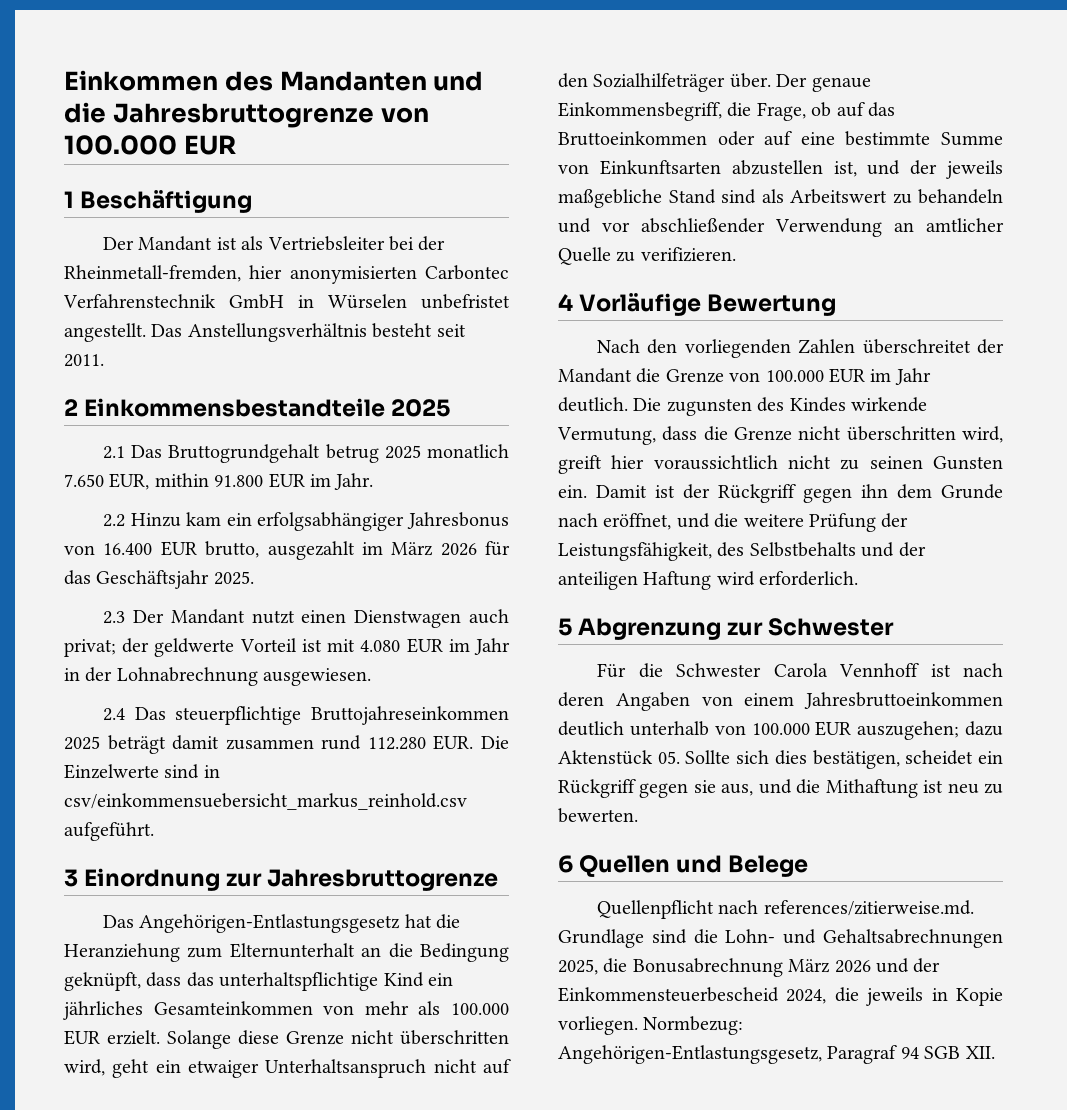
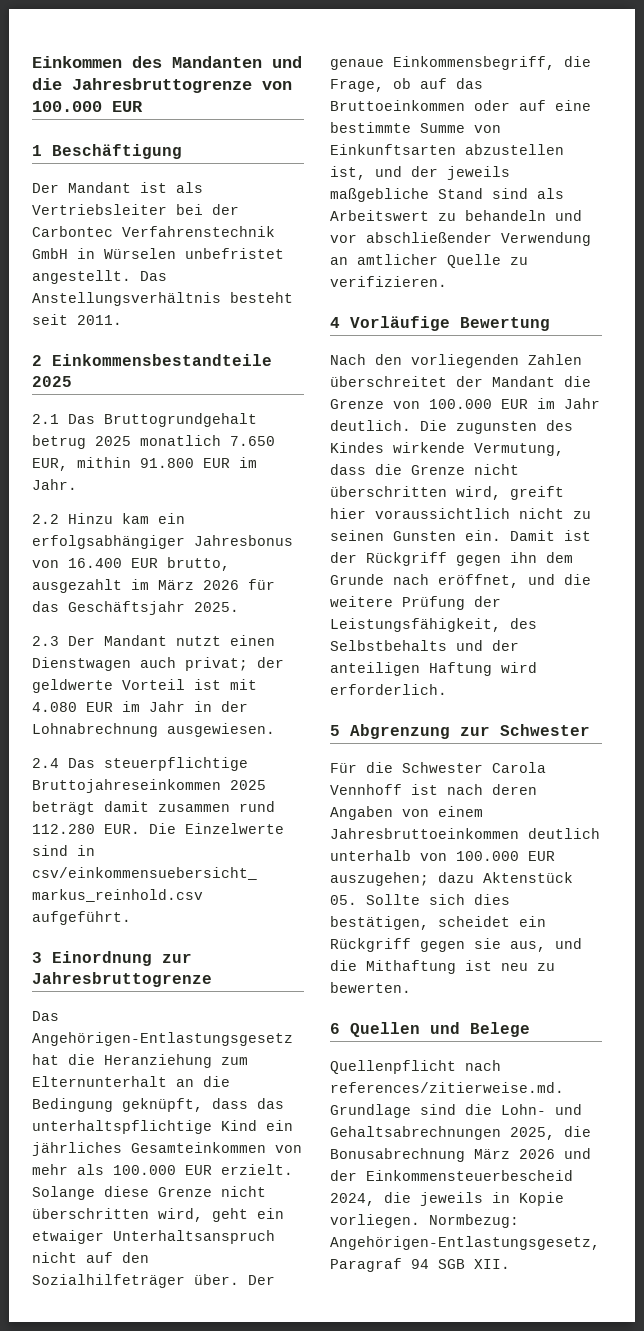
- Der Mandant ist als Vertriebsleiter bei der Rheinmetall-fremden, hier anonymisierten Carbontec Verfahrenstechnik GmbH in Würselen unbefristet angestellt.
+ Der Mandant ist als Vertriebsleiter bei der Carbontec Verfahrenstechnik GmbH in Würselen unbefristet angestellt.

